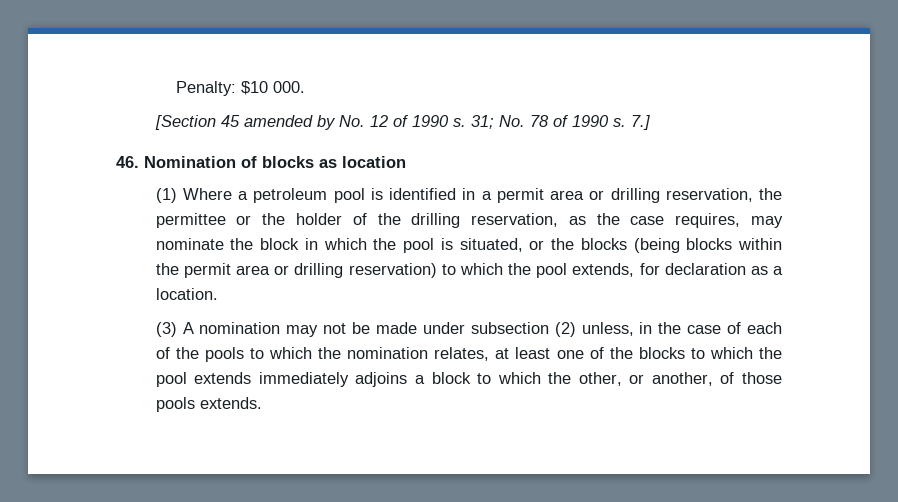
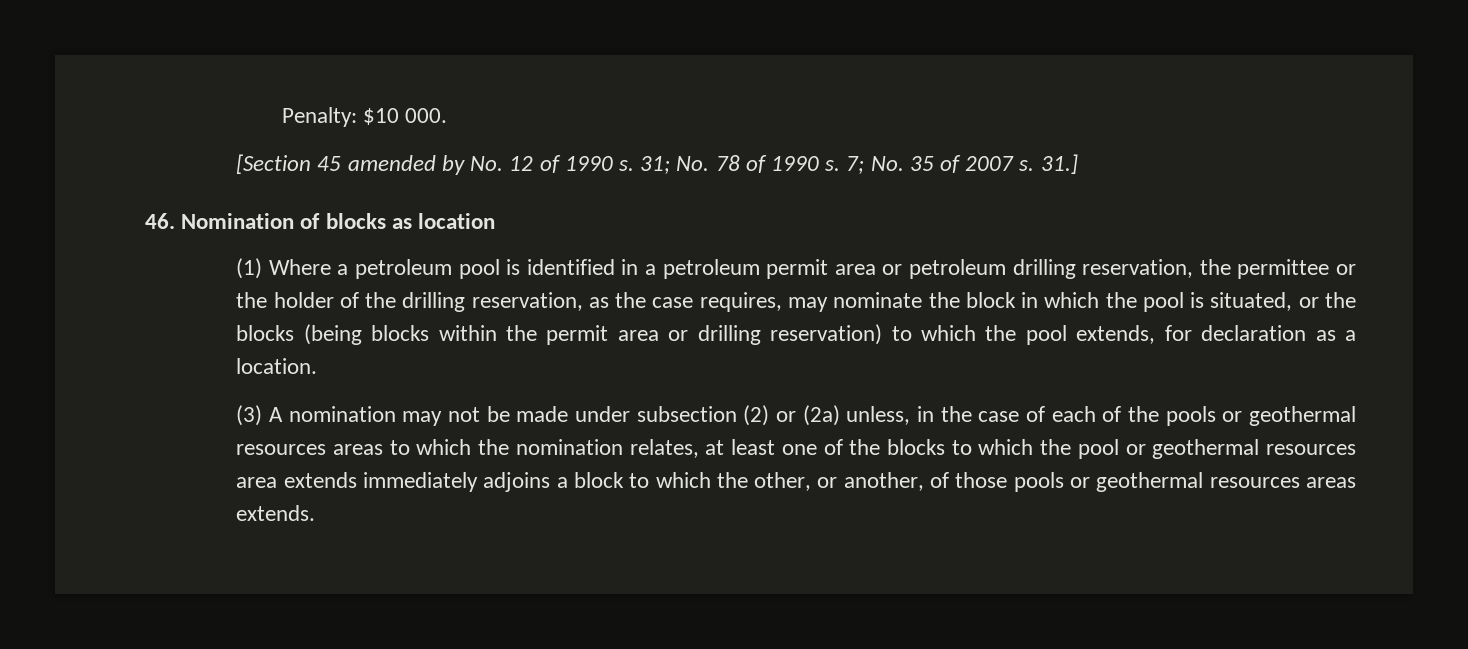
- 7.]
+ 7; No. 35 of 2007 s. 31.]
- (1) Where a petroleum pool is identified in a permit area or drilling reservation, the permittee or the holder of the drilling reservation, as the case requires, may nominate the block in which the pool is situated, or the blocks (being blocks within the permit area or drilling reservation) to which the pool extends, for declaration as a location.
+ (1) Where a petroleum pool is identified in a petroleum permit area or petroleum drilling reservation, the permittee or the holder of the drilling reservation, as the case requires, may nominate the block in which the pool is situated, or the blocks (being blocks within the permit area or drilling reservation) to which the pool extends, for declaration as a location.
- (3) A nomination may not be made under subsection (2) unless, in the case of each of the pools to which the nomination relates, at least one of the blocks to which the pool extends immediately adjoins a block to which the other, or another, of those pools extends.
+ (3) A nomination may not be made under subsection (2) or (2a) unless, in the case of each of the pools or geothermal resources areas to which the nomination relates, at least one of the blocks to which the pool or geothermal resources area extends immediately adjoins a block to which the other, or another, of those pools or geothermal resources areas extends.

